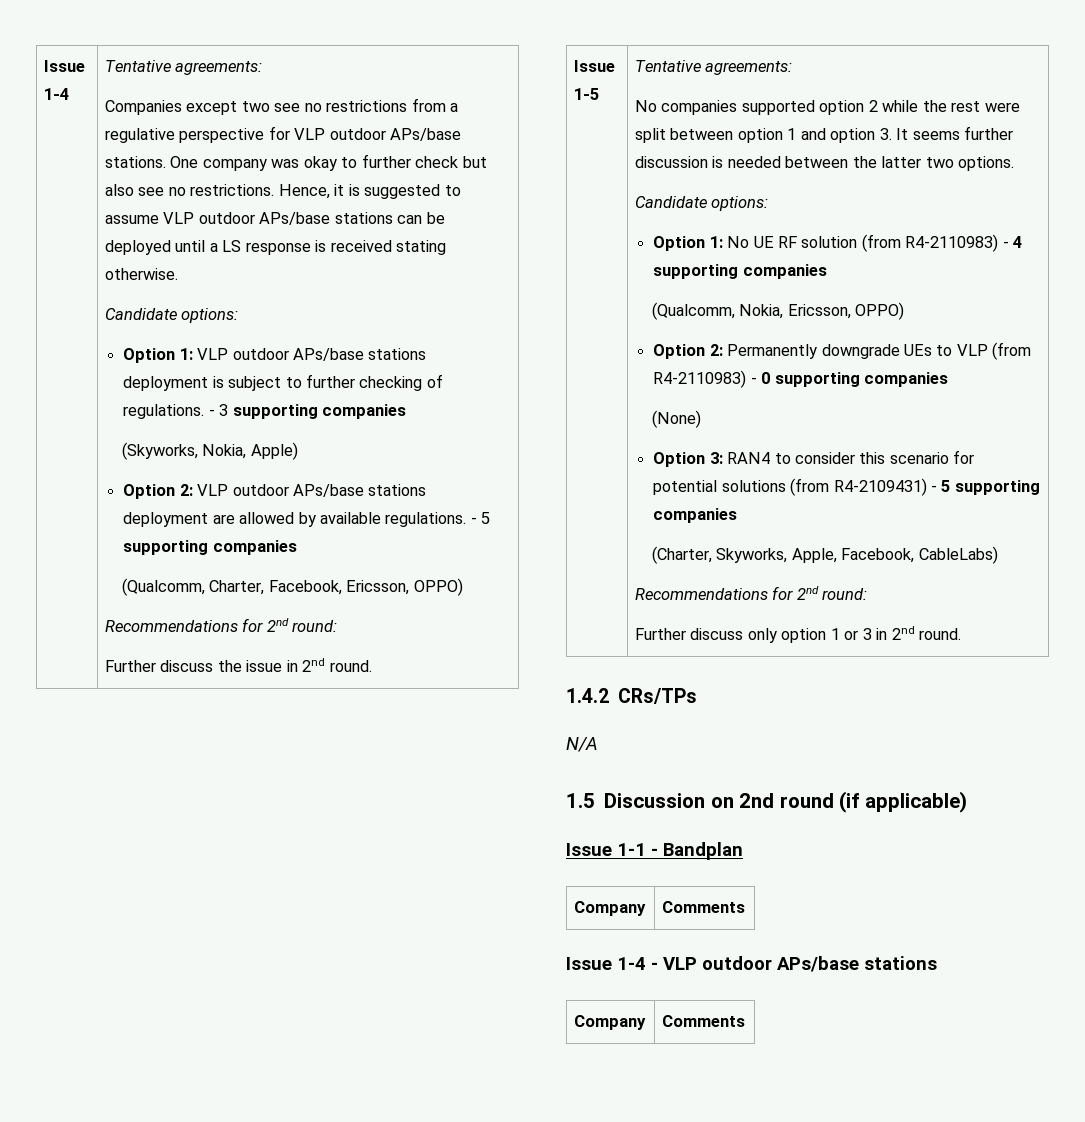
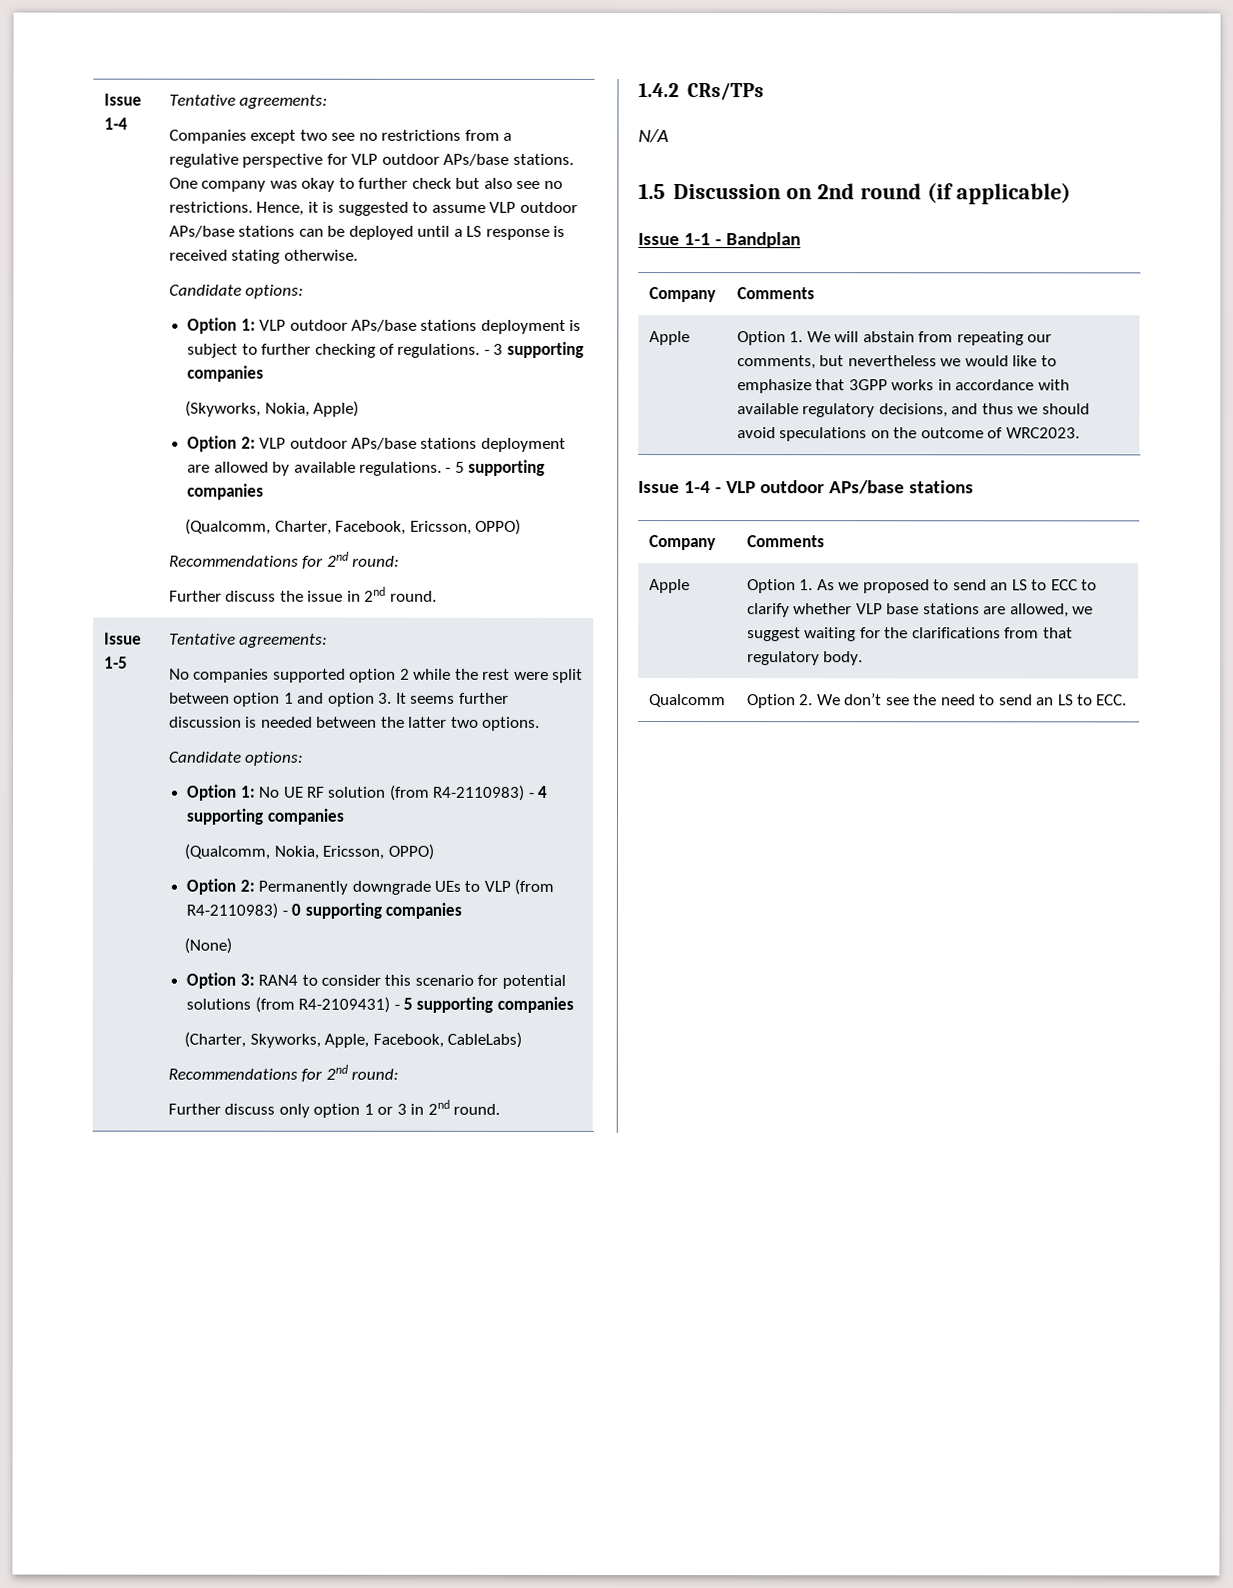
+ Apple | Option 1. We will abstain from repeating our comments, but nevertheless we would like to emphasize that 3GPP works in accordance with available regulatory decisions, and thus we should avoid speculations on the outcome of WRC2023.
+ Apple | Option 1. As we proposed to send an LS to ECC to clarify whether VLP base stations are allowed, we suggest waiting for the clarifications from that regulatory body.
+ Qualcomm | Option 2. We don’t see the need to send an LS to ECC.

